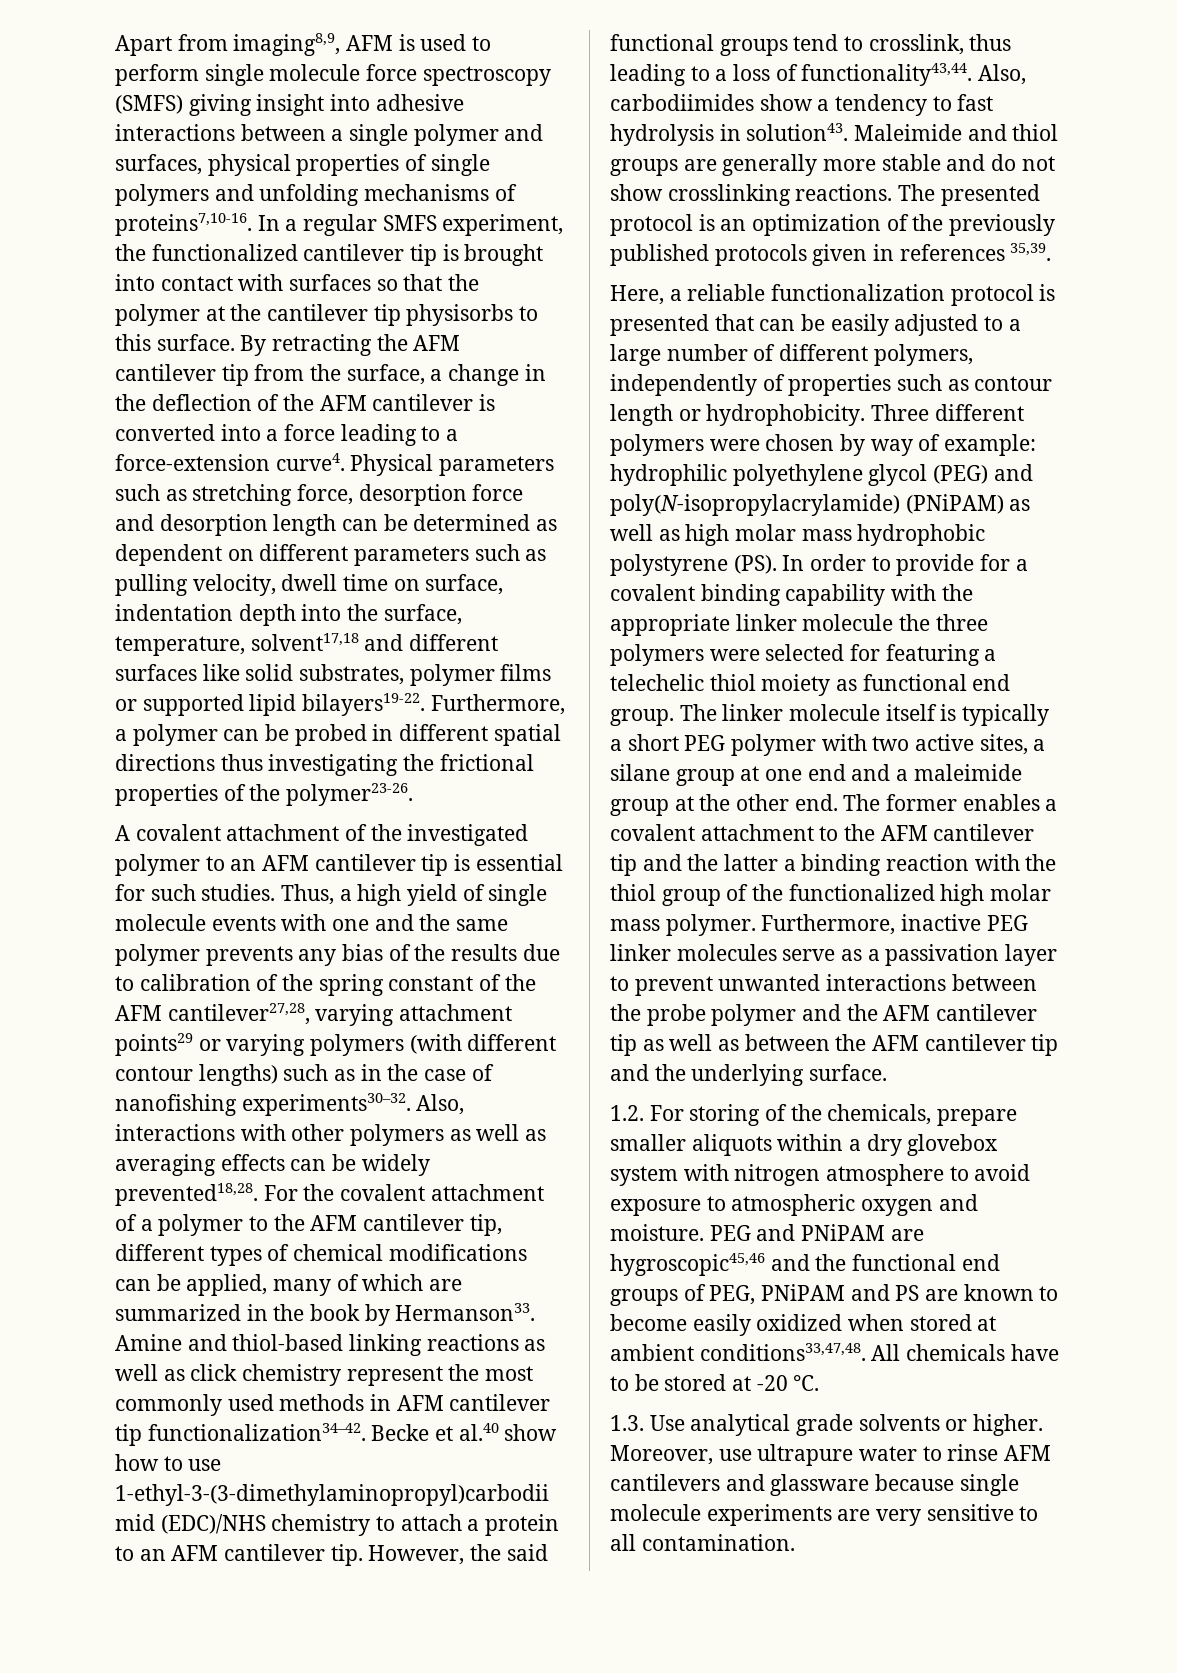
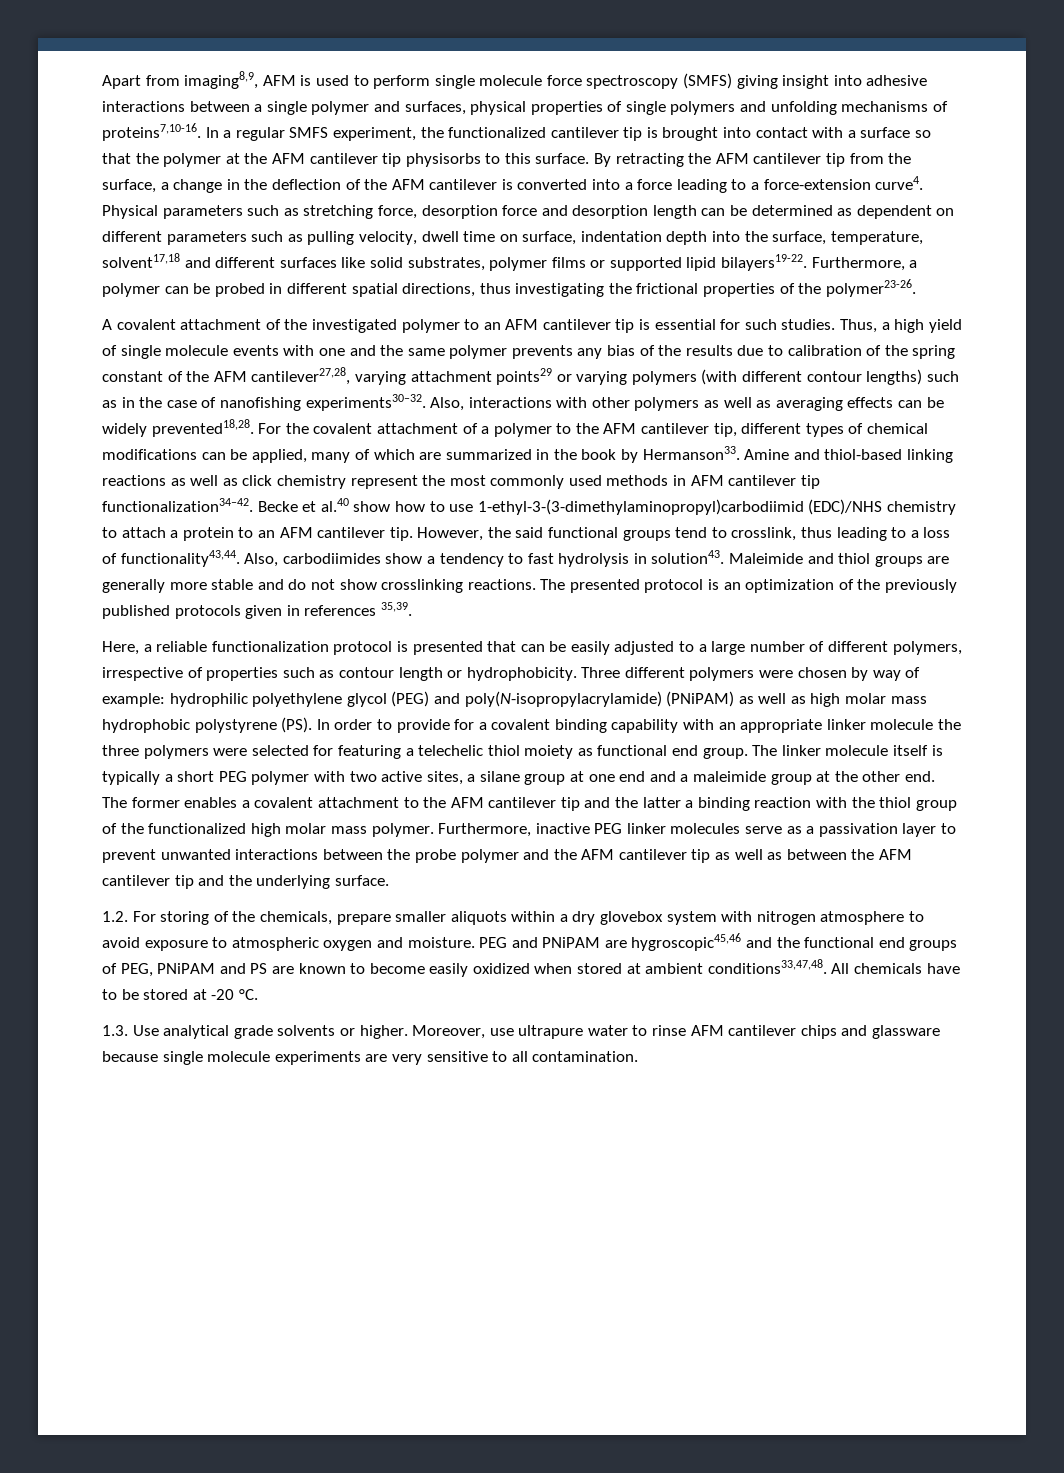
- In a regular SMFS experiment, the functionalized cantilever tip is brought into contact with surfaces so that the polymer at the cantilever tip physisorbs to this surface.
+ In a regular SMFS experiment, the functionalized cantilever tip is brought into contact with a surface so that the polymer at the AFM cantilever tip physisorbs to this surface.
- Furthermore, a polymer can be probed in different spatial directions thus investigating the frictional properties of the polymer23-26.
+ Furthermore, a polymer can be probed in different spatial directions, thus investigating the frictional properties of the polymer23-26.
- Here, a reliable functionalization protocol is presented that can be easily adjusted to a large number of different polymers, independently of properties such as contour length or hydrophobicity.
+ Here, a reliable functionalization protocol is presented that can be easily adjusted to a large number of different polymers, irrespective of properties such as contour length or hydrophobicity.
- Three different polymers were chosen by way of example: hydrophilic polyethylene glycol (PEG) and poly(N-isopropylacrylamide) (PNiPAM) as well as high molar mass hydrophobic polystyrene (PS). In order to provide for a covalent binding capability with the appropriate linker molecule the three polymers were selected for featuring a telechelic thiol moiety as functional end group.
+ Three different polymers were chosen by way of example: hydrophilic polyethylene glycol (PEG) and poly(N-isopropylacrylamide) (PNiPAM) as well as high molar mass hydrophobic polystyrene (PS). In order to provide for a covalent binding capability with an appropriate linker molecule the three polymers were selected for featuring a telechelic thiol moiety as functional end group.
- Moreover, use ultrapure water to rinse AFM cantilevers and glassware because single molecule experiments are very sensitive to all contamination.
+ Moreover, use ultrapure water to rinse AFM cantilever chips and glassware because single molecule experiments are very sensitive to all contamination.

